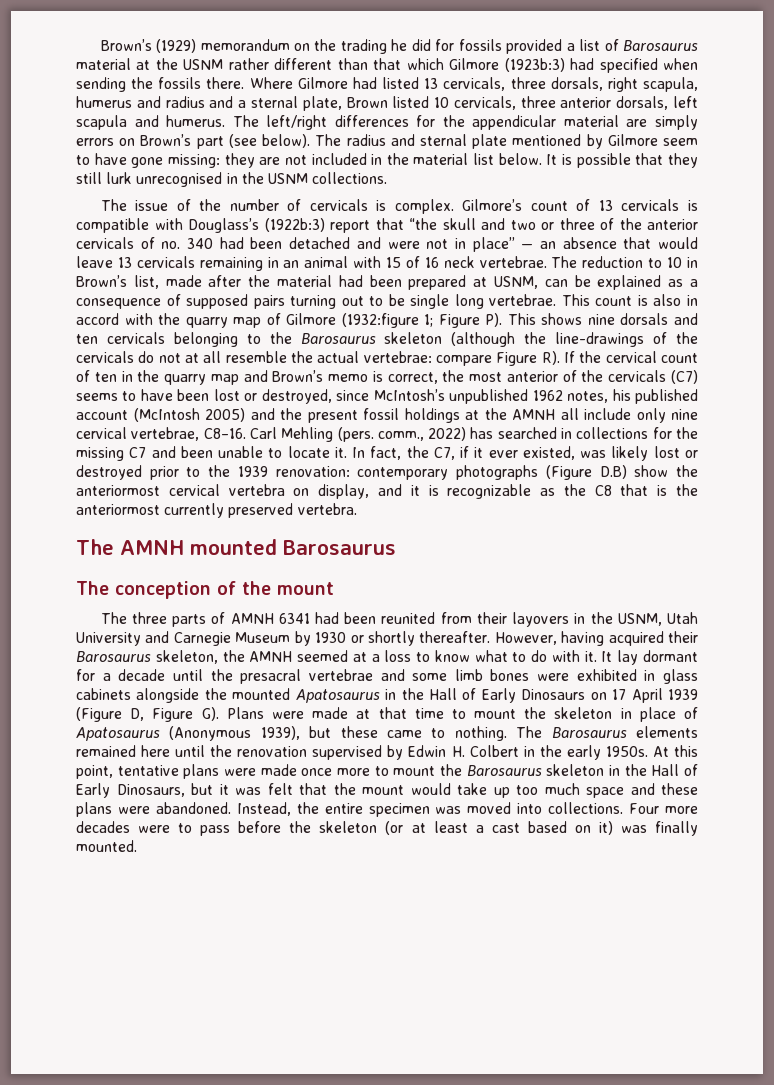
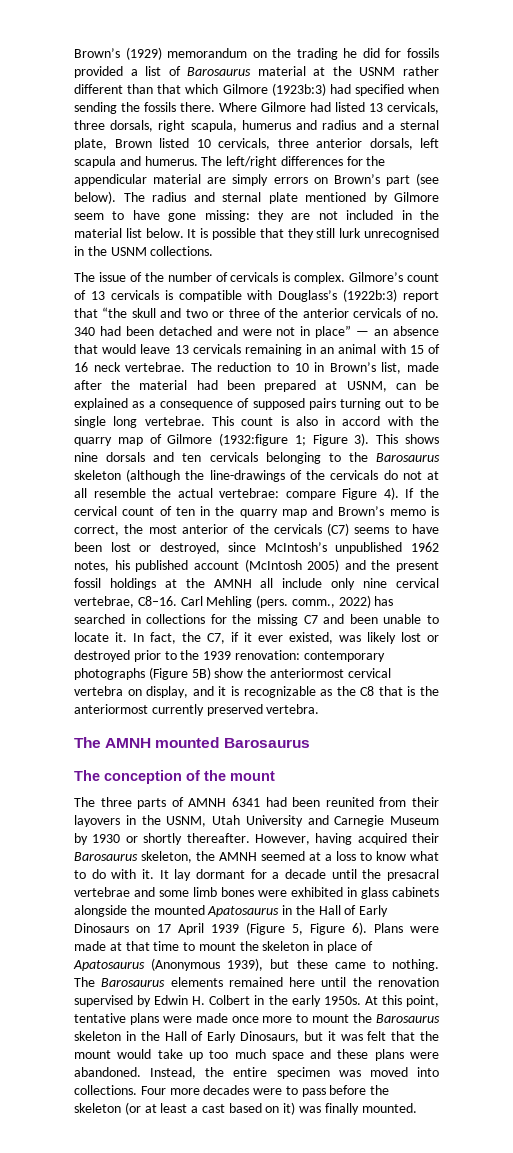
- Figure P). This shows nine dorsals and ten cervicals belonging to the Barosaurus skeleton (although the line-drawings of the cervicals do not at all resemble the actual vertebrae:
+ Figure 3). This shows nine dorsals and ten cervicals belonging to the Barosaurus skeleton (although the line-drawings of the cervicals do not at all resemble the actual vertebrae:
- compare Figure R). If the cervical count of ten in the quarry map and Brown’s memo is correct, the most anterior of the cervicals (C7) seems to have been lost or destroyed, since McIntosh’s unpublished 1962 notes, his published account (McIntosh 2005) and the present fossil holdings at the AMNH all include only nine cervical vertebrae, C8–16.
+ compare Figure 4). If the cervical count of ten in the quarry map and Brown’s memo is correct, the most anterior of the cervicals (C7) seems to have been lost or destroyed, since McIntosh’s unpublished 1962 notes, his published account (McIntosh 2005) and the present fossil holdings at the AMNH all include only nine cervical vertebrae, C8–16.
- In fact, the C7, if it ever existed, was likely lost or destroyed prior to the 1939 renovation: contemporary photographs (Figure D.B) show the anteriormost cervical vertebra on display, and it is recognizable as the C8 that is the anteriormost currently preserved vertebra.
+ In fact, the C7, if it ever existed, was likely lost or destroyed prior to the 1939 renovation: contemporary photographs (Figure 5B) show the anteriormost cervical vertebra on display, and it is recognizable as the C8 that is the anteriormost currently preserved vertebra.
- It lay dormant for a decade until the presacral vertebrae and some limb bones were exhibited in glass cabinets alongside the mounted Apatosaurus in the Hall of Early Dinosaurs on 17 April 1939 (Figure D, Figure G). Plans were made at that time to mount the skeleton in place of Apatosaurus (Anonymous 1939), but these came to nothing.
+ It lay dormant for a decade until the presacral vertebrae and some limb bones were exhibited in glass cabinets alongside the mounted Apatosaurus in the Hall of Early Dinosaurs on 17 April 1939 (Figure 5, Figure 6). Plans were made at that time to mount the skeleton in place of Apatosaurus (Anonymous 1939), but these came to nothing.

